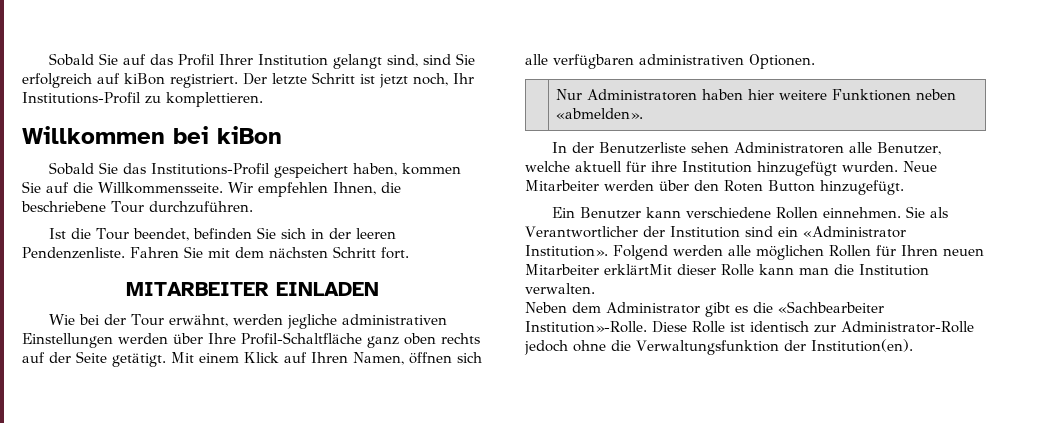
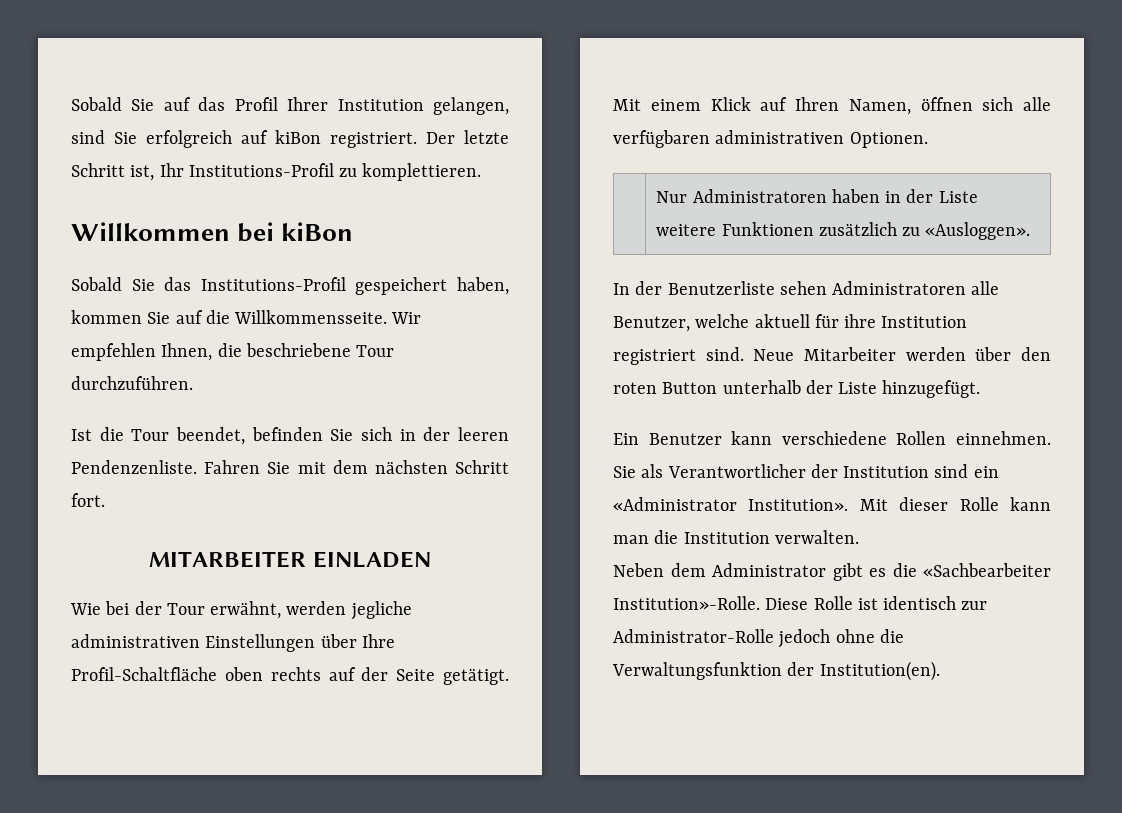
- Sobald Sie auf das Profil Ihrer Institution gelangt sind, sind Sie erfolgreich auf kiBon registriert.
+ Sobald Sie auf das Profil Ihrer Institution gelangen, sind Sie erfolgreich auf kiBon registriert.
- Der letzte Schritt ist jetzt noch, Ihr Institutions-Profil zu komplettieren.
+ Der letzte Schritt ist, Ihr Institutions-Profil zu komplettieren.
- Wie bei der Tour erwähnt, werden jegliche administrativen Einstellungen werden über Ihre Profil-Schaltfläche ganz oben rechts auf der Seite getätigt.
+ Wie bei der Tour erwähnt, werden jegliche administrativen Einstellungen über Ihre Profil-Schaltfläche oben rechts auf der Seite getätigt.
- | Nur Administratoren haben hier weitere Funktionen neben «abmelden».
+ | Nur Administratoren haben in der Liste weitere Funktionen zusätzlich zu «Ausloggen».
- In der Benutzerliste sehen Administratoren alle Benutzer, welche aktuell für ihre Institution hinzugefügt wurden.
+ In der Benutzerliste sehen Administratoren alle Benutzer, welche aktuell für ihre Institution registriert sind.
- Neue Mitarbeiter werden über den Roten Button hinzugefügt.
+ Neue Mitarbeiter werden über den roten Button unterhalb der Liste hinzugefügt.
- Folgend werden alle möglichen Rollen für Ihren neuen Mitarbeiter erklärtMit dieser Rolle kann man die Institution verwalten.
+ Mit dieser Rolle kann man die Institution verwalten.

